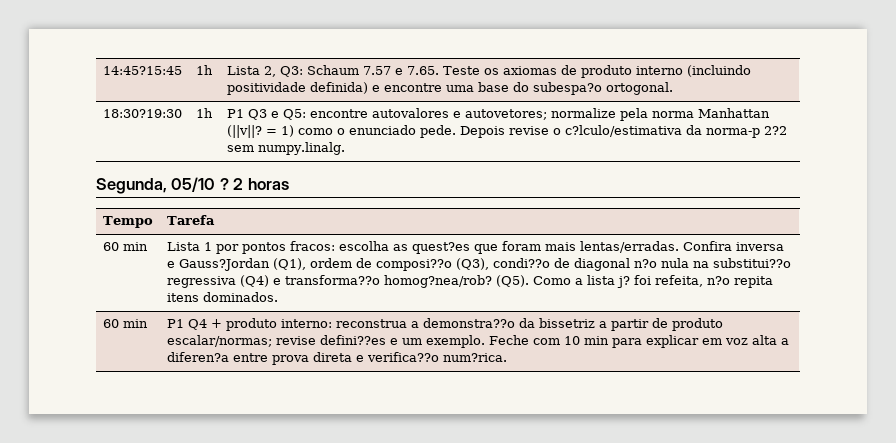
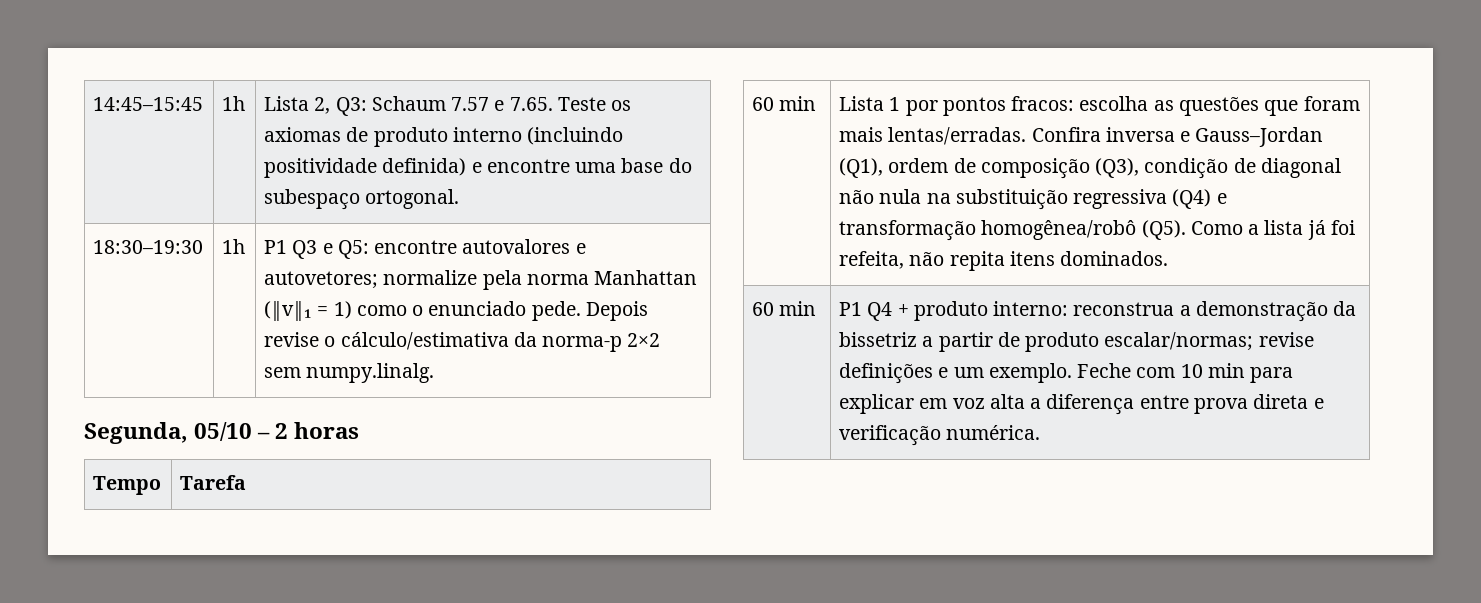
- 14:45?15:45 | 1h | Lista 2, Q3: Schaum 7.57 e 7.65. Teste os axiomas de produto interno (incluindo positividade definida) e encontre uma base do subespa?o ortogonal.
+ 14:45–15:45 | 1h | Lista 2, Q3: Schaum 7.57 e 7.65. Teste os axiomas de produto interno (incluindo positividade definida) e encontre uma base do subespaço ortogonal.
- 18:30?19:30 | 1h | P1 Q3 e Q5: encontre autovalores e autovetores; normalize pela norma Manhattan (||v||? = 1) como o enunciado pede. Depois revise o c?lculo/estimativa da norma-p 2?2 sem numpy.linalg.
+ 18:30–19:30 | 1h | P1 Q3 e Q5: encontre autovalores e autovetores; normalize pela norma Manhattan (‖v‖₁ = 1) como o enunciado pede. Depois revise o cálculo/estimativa da norma-p 2×2 sem numpy.linalg.
- Segunda, 05/10 ? 2 horas
+ Segunda, 05/10 – 2 horas
- Lista 1 por pontos fracos: escolha as quest?es que foram mais lentas/erradas.
+ Lista 1 por pontos fracos: escolha as questões que foram mais lentas/erradas.
- Confira inversa e Gauss?Jordan (Q1), ordem de composi??o (Q3), condi??o de diagonal n?o nula na substitui??o regressiva (Q4) e transforma??o homog?nea/rob? (Q5). Como a lista j? foi refeita, n?o repita itens dominados.
+ Confira inversa e Gauss–Jordan (Q1), ordem de composição (Q3), condição de diagonal não nula na substituição regressiva (Q4) e transformação homogênea/robô (Q5). Como a lista já foi refeita, não repita itens dominados.
- 60 min | P1 Q4 + produto interno: reconstrua a demonstra??o da bissetriz a partir de produto escalar/normas; revise defini??es e um exemplo. Feche com 10 min para explicar em voz alta a diferen?a entre prova direta e verifica??o num?rica.
+ 60 min | P1 Q4 + produto interno: reconstrua a demonstração da bissetriz a partir de produto escalar/normas; revise definições e um exemplo. Feche com 10 min para explicar em voz alta a diferença entre prova direta e verificação numérica.

